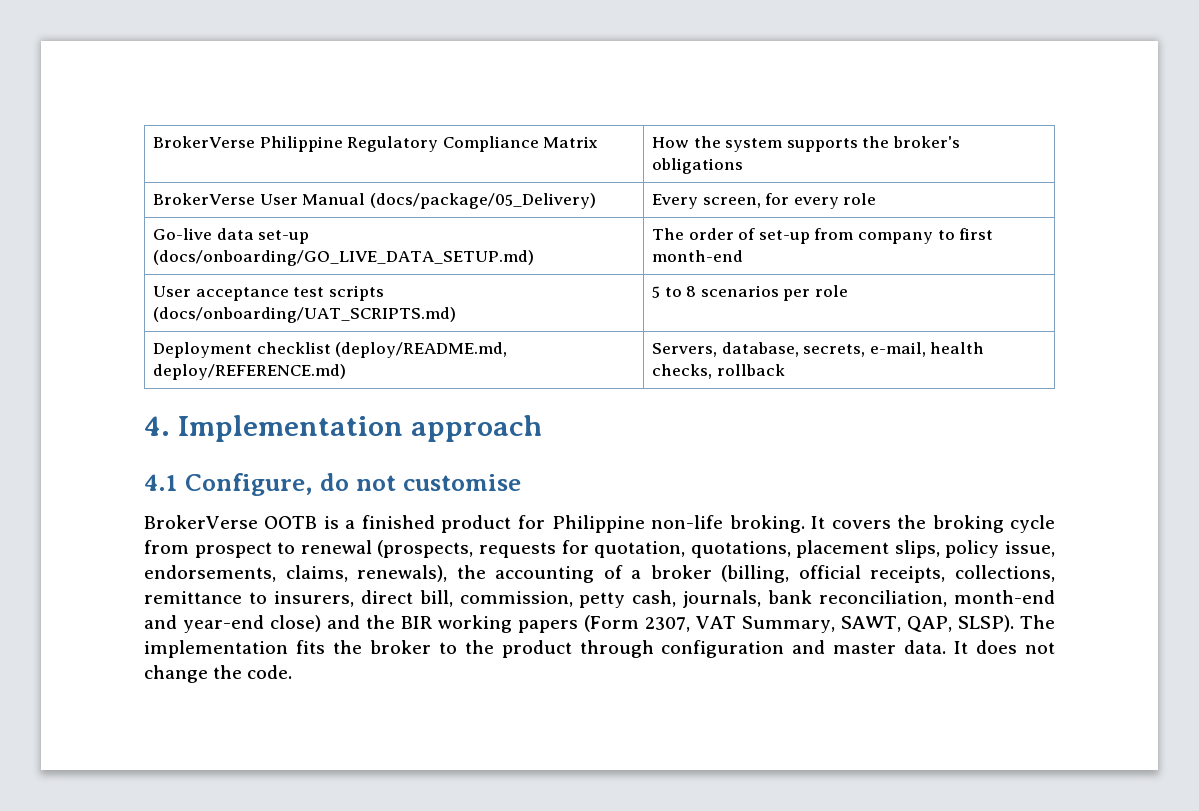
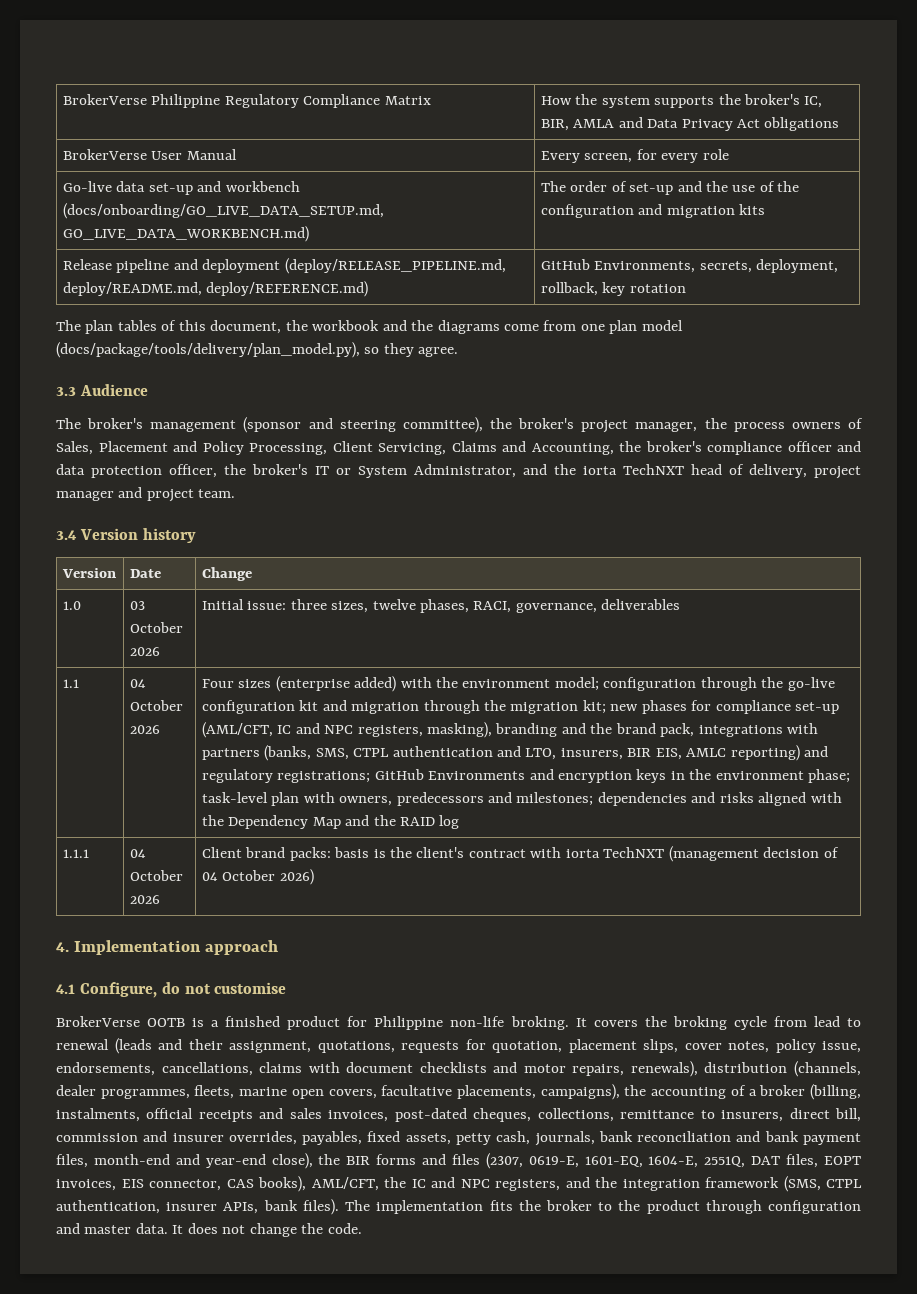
- BrokerVerse Philippine Regulatory Compliance Matrix | How the system supports the broker's obligations
+ BrokerVerse Philippine Regulatory Compliance Matrix | How the system supports the broker's IC, BIR, AMLA and Data Privacy Act obligations
- BrokerVerse User Manual (docs/package/05_Delivery) | Every screen, for every role
+ BrokerVerse User Manual | Every screen, for every role
- Go-live data set-up (docs/onboarding/GO_LIVE_DATA_SETUP.md) | The order of set-up from company to first month-end
- User acceptance test scripts (docs/onboarding/UAT_SCRIPTS.md) | 5 to 8 scenarios per role
- Deployment checklist (deploy/README.md, deploy/REFERENCE.md) | Servers, database, secrets, e-mail, health checks, rollback
+ Go-live data set-up and workbench (docs/onboarding/GO_LIVE_DATA_SETUP.md, GO_LIVE_DATA_WORKBENCH.md) | The order of set-up and the use of the configuration and migration kits
+ Release pipeline and deployment (deploy/RELEASE_PIPELINE.md, deploy/README.md, deploy/REFERENCE.md) | GitHub Environments, secrets, deployment, rollback, key rotation
+ The plan tables of this document, the workbook and the diagrams come from one plan model (docs/package/tools/delivery/plan_model.py), so they agree.
+ 3.3 Audience
+ The broker's management (sponsor and steering committee), the broker's project manager, the process owners of Sales, Placement and Policy Processing, Client Servicing, Claims and Accounting, the broker's compliance officer and data protection officer, the broker's IT or System Administrator, and the iorta TechNXT head of delivery, project manager and project team.
+ 3.4 Version history
+ Version | Date | Change
+ 1.0 | 03 October 2026 | Initial issue: three sizes, twelve phases, RACI, governance, deliverables
+ 1.1 | 04 October 2026 | Four sizes (enterprise added) with the environment model; configuration through the go-live configuration kit and migration through the migration kit; new phases for compliance set-up (AML/CFT, IC and NPC registers, masking), branding and the brand pack, integrations with partners (banks, SMS, CTPL authentication and LTO, insurers, BIR EIS, AMLC reporting) and regulatory registrations; GitHub Environments and encryption keys in the environment phase; task-level plan with owners, predecessors and milestones; dependencies and risks aligned with the Dependency Map and the RAID log
+ 1.1.1 | 04 October 2026 | Client brand packs: basis is the client's contract with iorta TechNXT (management decision of 04 October 2026)
- It covers the broking cycle from prospect to renewal (prospects, requests for quotation, quotations, placement slips, policy issue, endorsements, claims, renewals), the accounting of a broker (billing, official receipts, collections, remittance to insurers, direct bill, commission, petty cash, journals, bank reconciliation, month-end and year-end close) and the BIR working papers (Form 2307, VAT Summary, SAWT, QAP, SLSP).
+ It covers the broking cycle from lead to renewal (leads and their assignment, quotations, requests for quotation, placement slips, cover notes, policy issue, endorsements, cancellations, claims with document checklists and motor repairs, renewals), distribution (channels, dealer programmes, fleets, marine open covers, facultative placements, campaigns), the accounting of a broker (billing, instalments, official receipts and sales invoices, post-dated cheques, collections, remittance to insurers, direct bill, commission and insurer overrides, payables, fixed assets, petty cash, journals, bank reconciliation and bank payment files, month-end and year-end close), the BIR forms and files (2307, 0619-E, 1601-EQ, 1604-E, 2551Q, DAT files, EOPT invoices, EIS connector, CAS books), AML/CFT, the IC and NPC registers, and the integration framework (SMS, CTPL authentication, insurer APIs, bank files).

